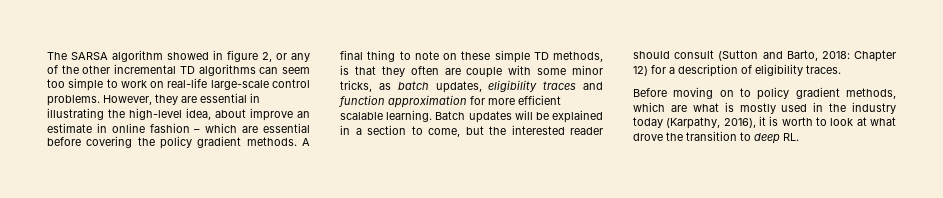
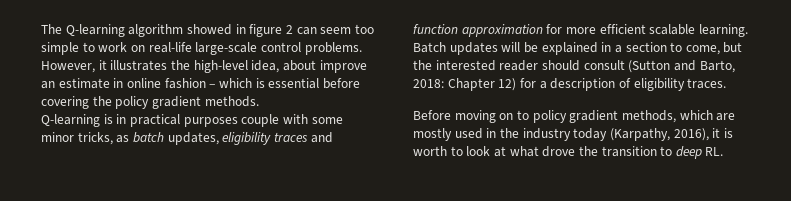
- The SARSA algorithm showed in figure 2, or any of the other incremental TD algorithms can seem too simple to work on real-life large-scale control problems.
+ The Q-learning algorithm showed in figure 2 can seem too simple to work on real-life large-scale control problems.
- However, they are essential in illustrating the high-level idea, about improve an estimate in online fashion – which are essential before covering the policy gradient methods. A final thing to note on these simple TD methods, is that they often are couple with some minor tricks, as batch updates, eligibility traces and function approximation for more efficient scalable learning.
+ However, it illustrates the high-level idea, about improve an estimate in online fashion – which is essential before covering the policy gradient methods.
+ Q-learning is in practical purposes couple with some minor tricks, as batch updates, eligibility traces and function approximation for more efficient scalable learning.
- Before moving on to policy gradient methods, which are what is mostly used in the industry today (Karpathy, 2016), it is worth to look at what drove the transition to deep RL.
+ Before moving on to policy gradient methods, which are mostly used in the industry today (Karpathy, 2016), it is worth to look at what drove the transition to deep RL.

